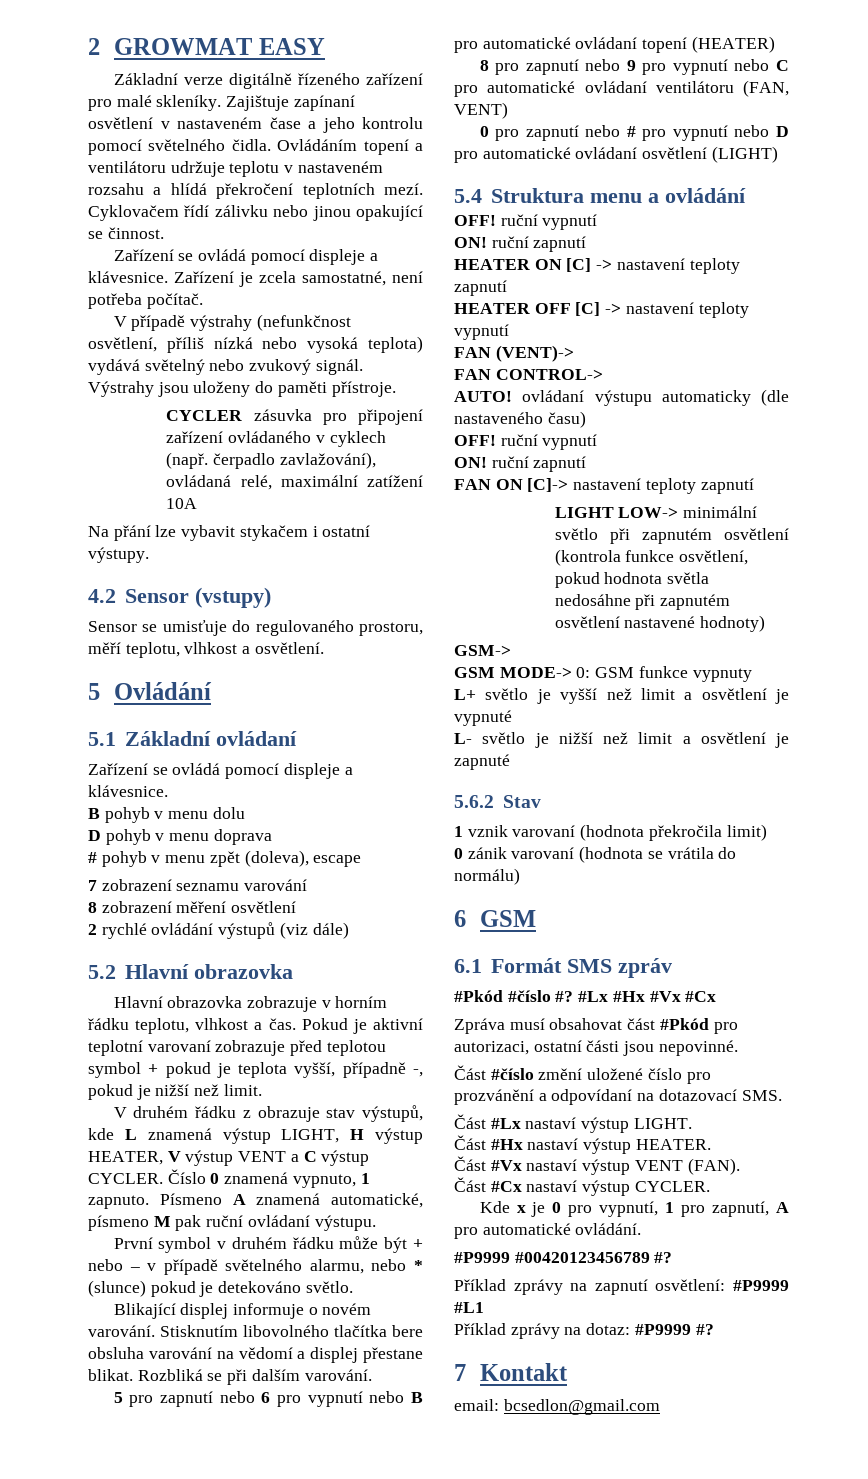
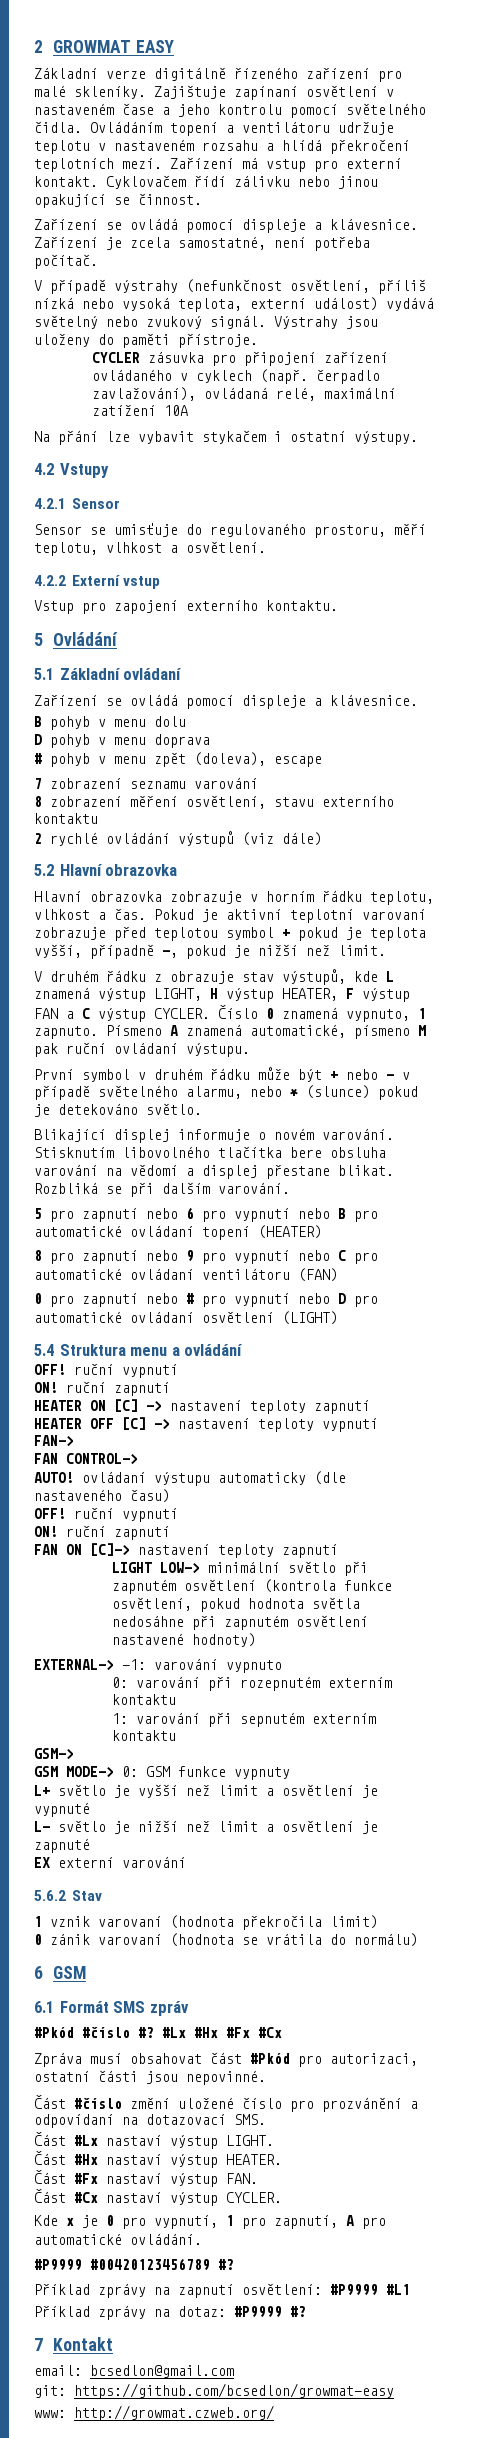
+ Zařízení má vstup pro externí kontakt.
- V případě výstrahy (nefunkčnost osvětlení, příliš nízká nebo vysoká teplota) vydává světelný nebo zvukový signál.
+ V případě výstrahy (nefunkčnost osvětlení, příliš nízká nebo vysoká teplota, externí událost) vydává světelný nebo zvukový signál.
- 4.2 Sensor (vstupy)
+ 4.2 Vstupy
+ 4.2.1 Sensor
+ 4.2.2 Externí vstup
+ Vstup pro zapojení externího kontaktu.
- 8 zobrazení měření osvětlení
+ 8 zobrazení měření osvětlení, stavu externího kontaktu
- V druhém řádku z obrazuje stav výstupů, kde L znamená výstup LIGHT, H výstup HEATER, V výstup VENT a C výstup CYCLER.
+ V druhém řádku z obrazuje stav výstupů, kde L znamená výstup LIGHT, H výstup HEATER, F výstup FAN a C výstup CYCLER.
- 8 pro zapnutí nebo 9 pro vypnutí nebo C pro automatické ovládaní ventilátoru (FAN, VENT)
+ 8 pro zapnutí nebo 9 pro vypnutí nebo C pro automatické ovládaní ventilátoru (FAN)
- FAN (VENT)->
+ FAN->
+ EXTERNAL-> -1: varování vypnuto
+ 0: varování při rozepnutém externím kontaktu
+ 1: varování při sepnutém externím kontaktu
+ EX externí varování
- #Lx #Hx #Vx #Cx
+ #Lx #Hx #Fx #Cx
- Část #Vx nastaví výstup VENT (FAN).
+ Část #Fx nastaví výstup FAN.
+ git: https://github.com/bcsedlon/growmat-easy
+ www: http://growmat.czweb.org/

